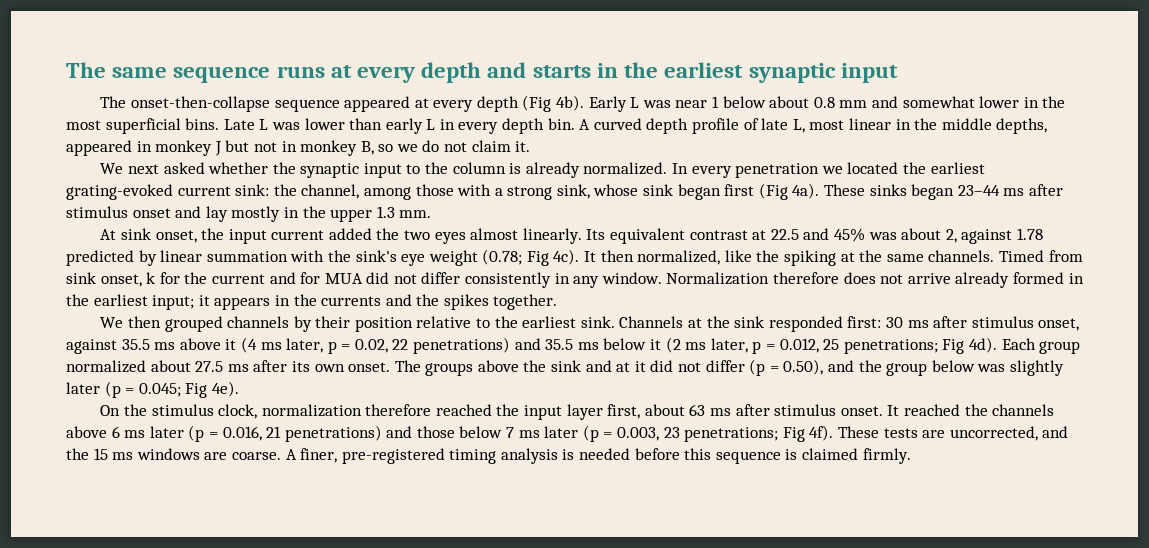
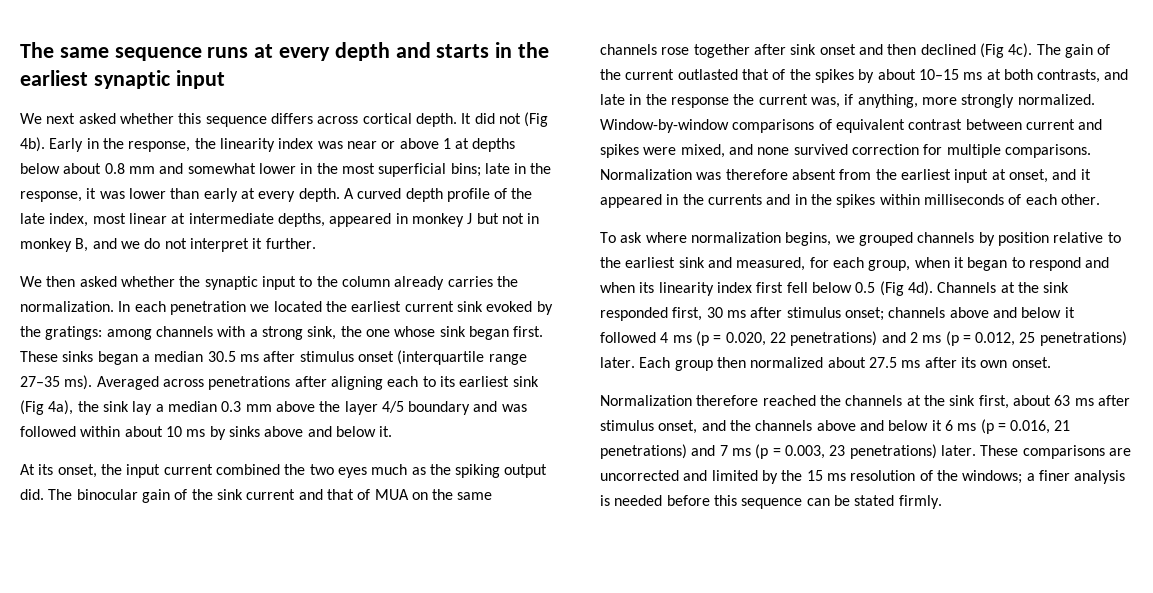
- The onset-then-collapse sequence appeared at every depth (Fig 4b). Early L was near 1 below about 0.8 mm and somewhat lower in the most superficial bins. Late L was lower than early L in every depth bin.
+ We next asked whether this sequence differs across cortical depth. It did not (Fig 4b). Early in the response, the linearity index was near or above 1 at depths below about 0.8 mm and somewhat lower in the most superficial bins; late in the response, it was lower than early at every depth.
- A curved depth profile of late L, most linear in the middle depths, appeared in monkey J but not in monkey B, so we do not claim it.
- We next asked whether the synaptic input to the column is already normalized. In every penetration we located the earliest grating-evoked current sink: the channel, among those with a strong sink, whose sink began first (Fig 4a). These sinks began 23–44 ms after stimulus onset and lay mostly in the upper 1.3 mm.
+ A curved depth profile of the late index, most linear at intermediate depths, appeared in monkey J but not in monkey B, and we do not interpret it further.
+ We then asked whether the synaptic input to the column already carries the normalization. In each penetration we located the earliest current sink evoked by the gratings: among channels with a strong sink, the one whose sink began first. These sinks began a median 30.5 ms after stimulus onset (interquartile range 27–35 ms). Averaged across penetrations after aligning each to its earliest sink (Fig 4a), the sink lay a median 0.3 mm above the layer 4/5 boundary and was followed within about 10 ms by sinks above and below it.
- At sink onset, the input current added the two eyes almost linearly. Its equivalent contrast at 22.5 and 45% was about 2, against 1.78 predicted by linear summation with the sink's eye weight (0.78; Fig 4c). It then normalized, like the spiking at the same channels. Timed from sink onset, k for the current and for MUA did not differ consistently in any window. Normalization therefore does not arrive already formed in the earliest input; it appears in the currents and the spikes together.
- We then grouped channels by their position relative to the earliest sink.
+ At its onset, the input current combined the two eyes much as the spiking output did. The binocular gain of the sink current and that of MUA on the same channels rose together after sink onset and then declined (Fig 4c). The gain of the current outlasted that of the spikes by about 10–15 ms at both contrasts, and late in the response the current was, if anything, more strongly normalized. Window-by-window comparisons of equivalent contrast between current and spikes were mixed, and none survived correction for multiple comparisons. Normalization was therefore absent from the earliest input at onset, and it appeared in the currents and in the spikes within milliseconds of each other.
+ To ask where normalization begins, we grouped channels by position relative to the earliest sink and measured, for each group, when it began to respond and when its linearity index first fell below 0.5 (Fig 4d).
- Channels at the sink responded first: 30 ms after stimulus onset, against 35.5 ms above it (4 ms later, p = 0.02, 22 penetrations) and 35.5 ms below it (2 ms later, p = 0.012, 25 penetrations; Fig 4d).
+ Channels at the sink responded first, 30 ms after stimulus onset; channels above and below it followed 4 ms (p = 0.020, 22 penetrations) and 2 ms (p = 0.012, 25 penetrations) later.
- Each group normalized about 27.5 ms after its own onset. The groups above the sink and at it did not differ (p = 0.50), and the group below was slightly later (p = 0.045; Fig 4e).
- On the stimulus clock, normalization therefore reached the input layer first, about 63 ms after stimulus onset. It reached the channels above 6 ms later (p = 0.016, 21 penetrations) and those below 7 ms later (p = 0.003, 23 penetrations; Fig 4f). These tests are uncorrected, and the 15 ms windows are coarse. A finer, pre-registered timing analysis is needed before this sequence is claimed firmly.
+ Each group then normalized about 27.5 ms after its own onset.
+ Normalization therefore reached the channels at the sink first, about 63 ms after stimulus onset, and the channels above and below it 6 ms (p = 0.016, 21 penetrations) and 7 ms (p = 0.003, 23 penetrations) later. These comparisons are uncorrected and limited by the 15 ms resolution of the windows; a finer analysis is needed before this sequence can be stated firmly.

